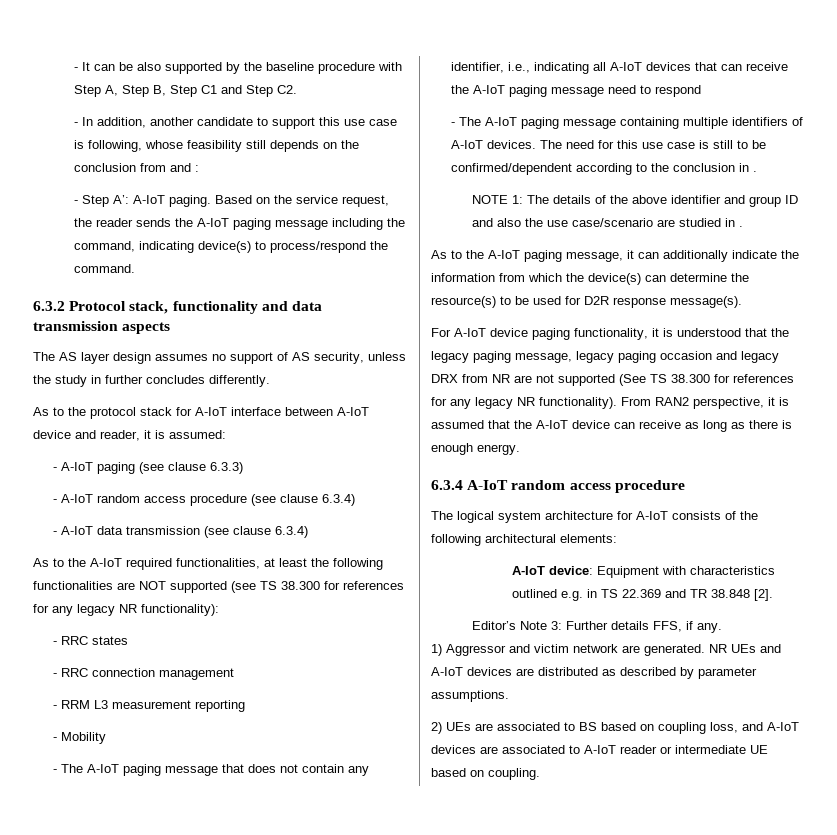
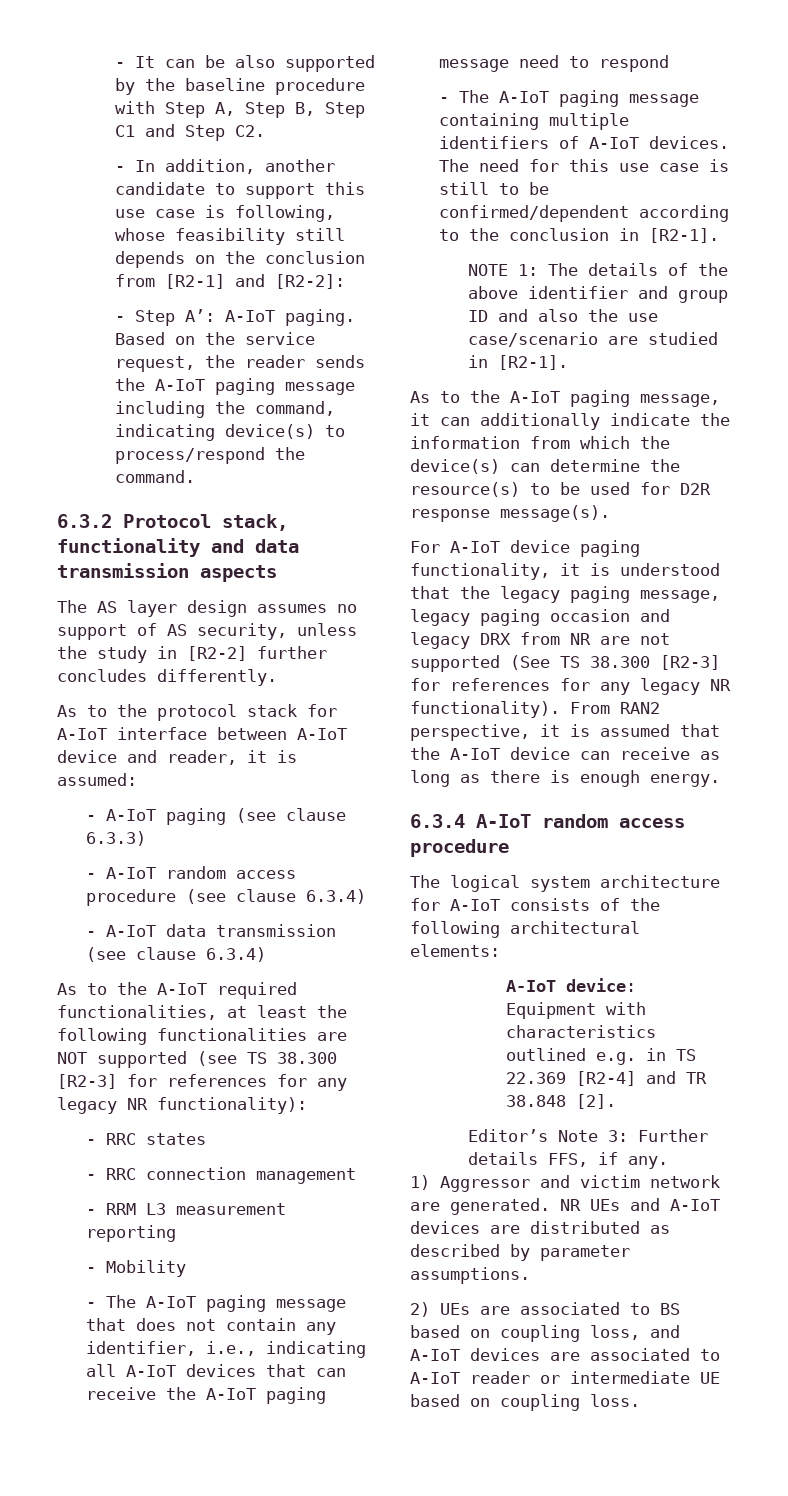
- - In addition, another candidate to support this use case is following, whose feasibility still depends on the conclusion from and :
+ - In addition, another candidate to support this use case is following, whose feasibility still depends on the conclusion from [R2-1] and [R2-2]:
- The AS layer design assumes no support of AS security, unless the study in further concludes differently.
+ The AS layer design assumes no support of AS security, unless the study in [R2-2] further concludes differently.
- As to the A-IoT required functionalities, at least the following functionalities are NOT supported (see TS 38.300 for references for any legacy NR functionality):
+ As to the A-IoT required functionalities, at least the following functionalities are NOT supported (see TS 38.300 [R2-3] for references for any legacy NR functionality):
- The need for this use case is still to be confirmed/dependent according to the conclusion in .
+ The need for this use case is still to be confirmed/dependent according to the conclusion in [R2-1].
- NOTE 1: The details of the above identifier and group ID and also the use case/scenario are studied in .
+ NOTE 1: The details of the above identifier and group ID and also the use case/scenario are studied in [R2-1].
- For A-IoT device paging functionality, it is understood that the legacy paging message, legacy paging occasion and legacy DRX from NR are not supported (See TS 38.300 for references for any legacy NR functionality).
+ For A-IoT device paging functionality, it is understood that the legacy paging message, legacy paging occasion and legacy DRX from NR are not supported (See TS 38.300 [R2-3] for references for any legacy NR functionality).
- A-IoT device: Equipment with characteristics outlined e.g. in TS 22.369 and TR 38.848 [2].
+ A-IoT device: Equipment with characteristics outlined e.g. in TS 22.369 [R2-4] and TR 38.848 [2].
- 2) UEs are associated to BS based on coupling loss, and A-IoT devices are associated to A-IoT reader or intermediate UE based on coupling.
+ 2) UEs are associated to BS based on coupling loss, and A-IoT devices are associated to A-IoT reader or intermediate UE based on coupling loss.

